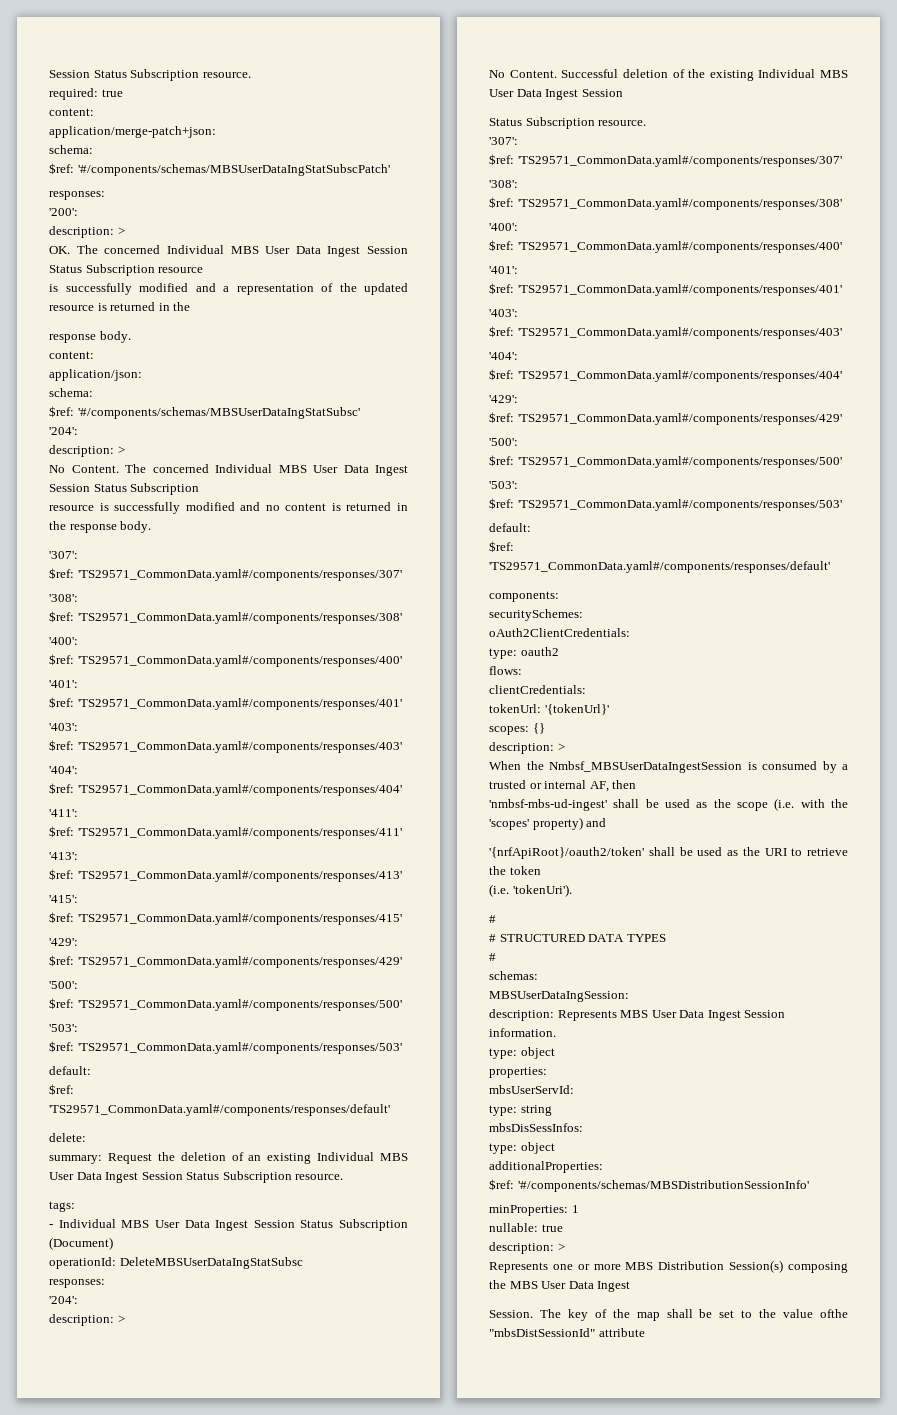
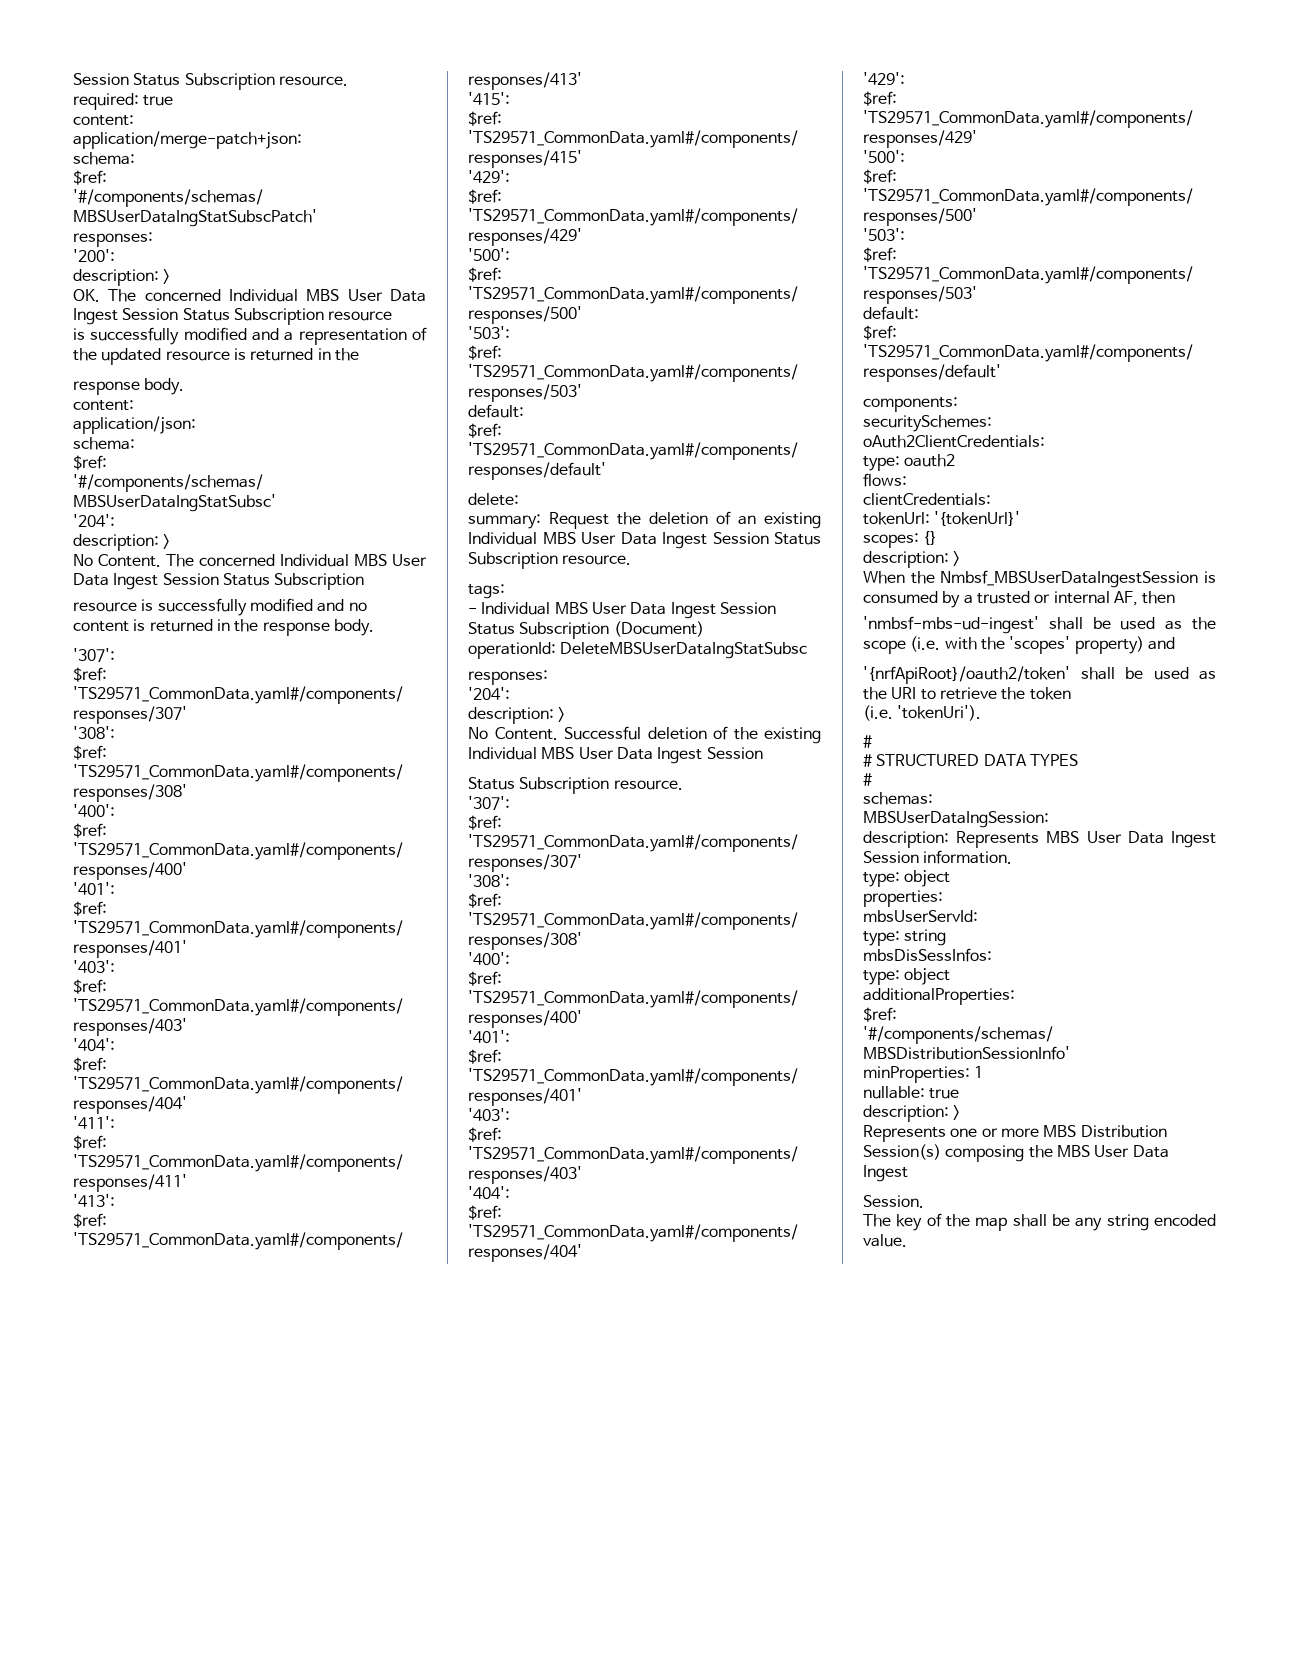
- Session. The key of the map shall be set to the value ofthe "mbsDistSessionId" attribute
+ Session.
+ The key of the map shall be any string encoded value.

